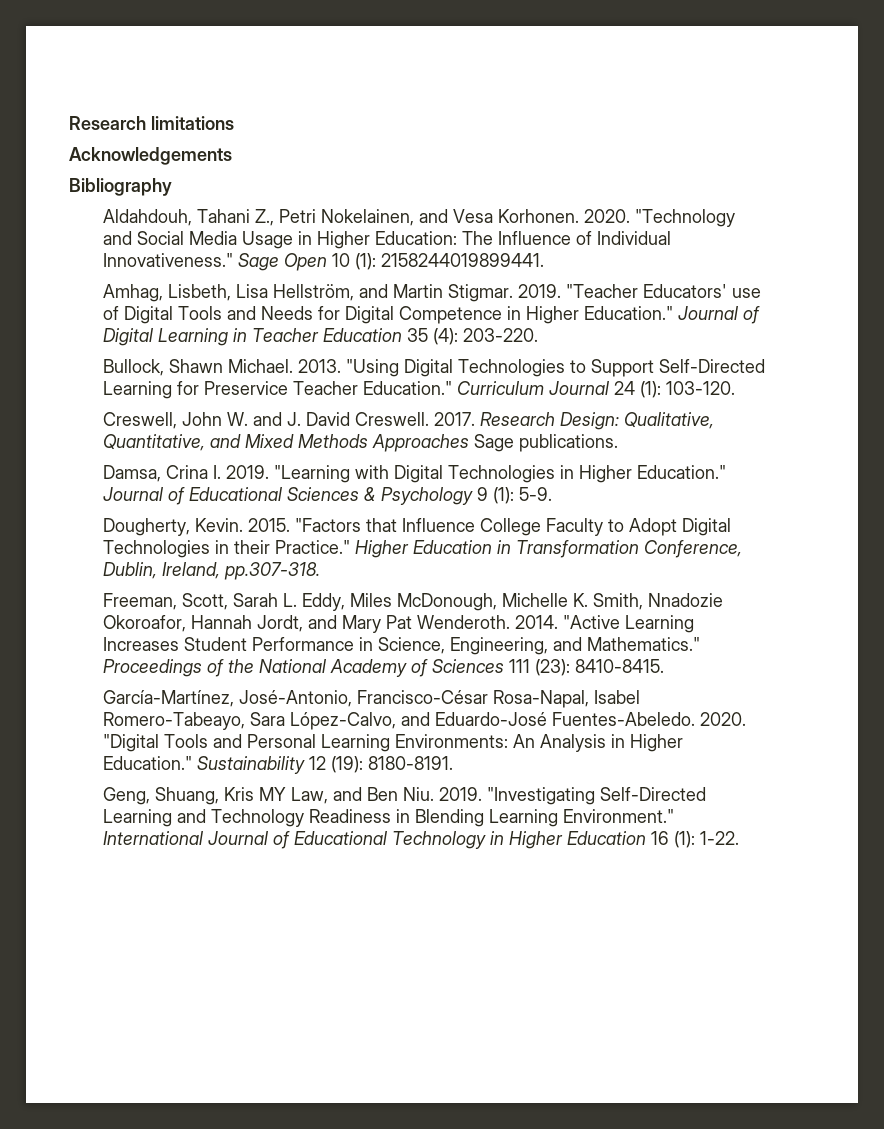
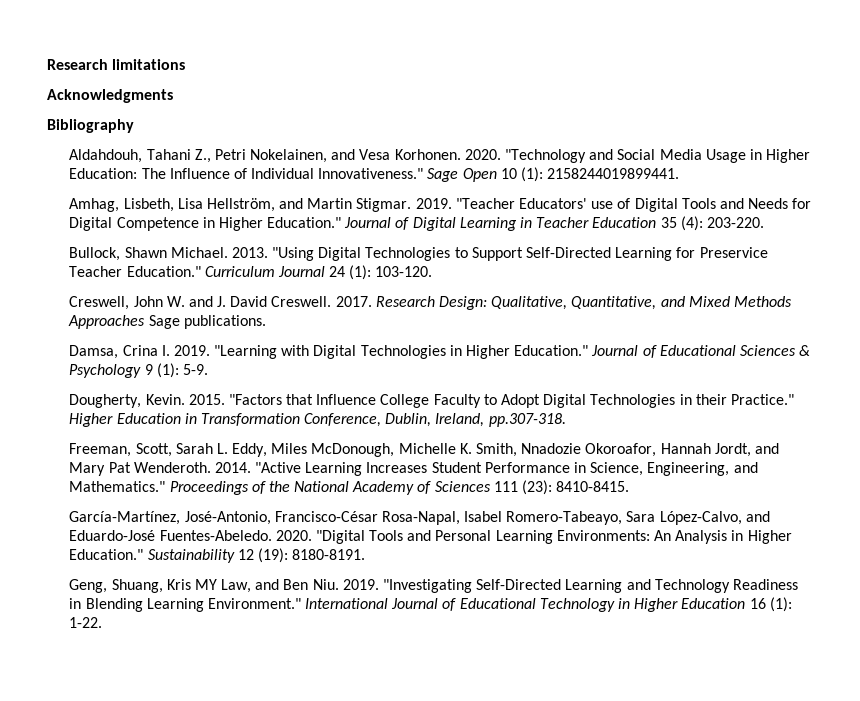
- Acknowledgements
+ Acknowledgments

